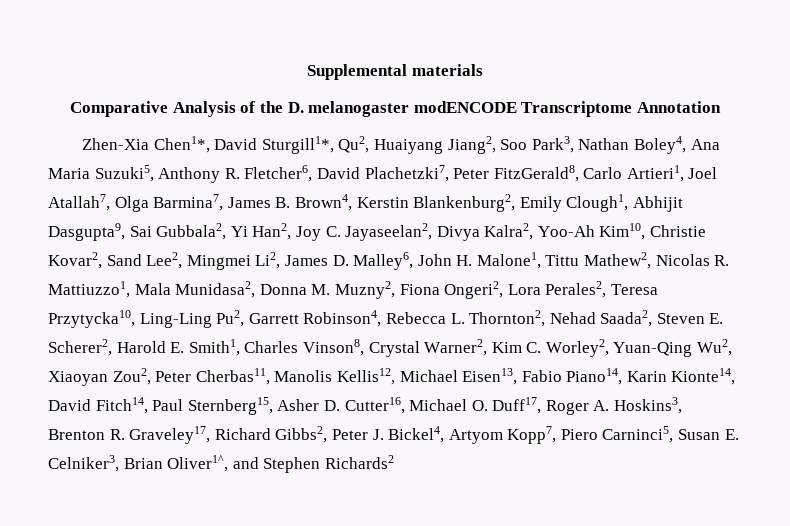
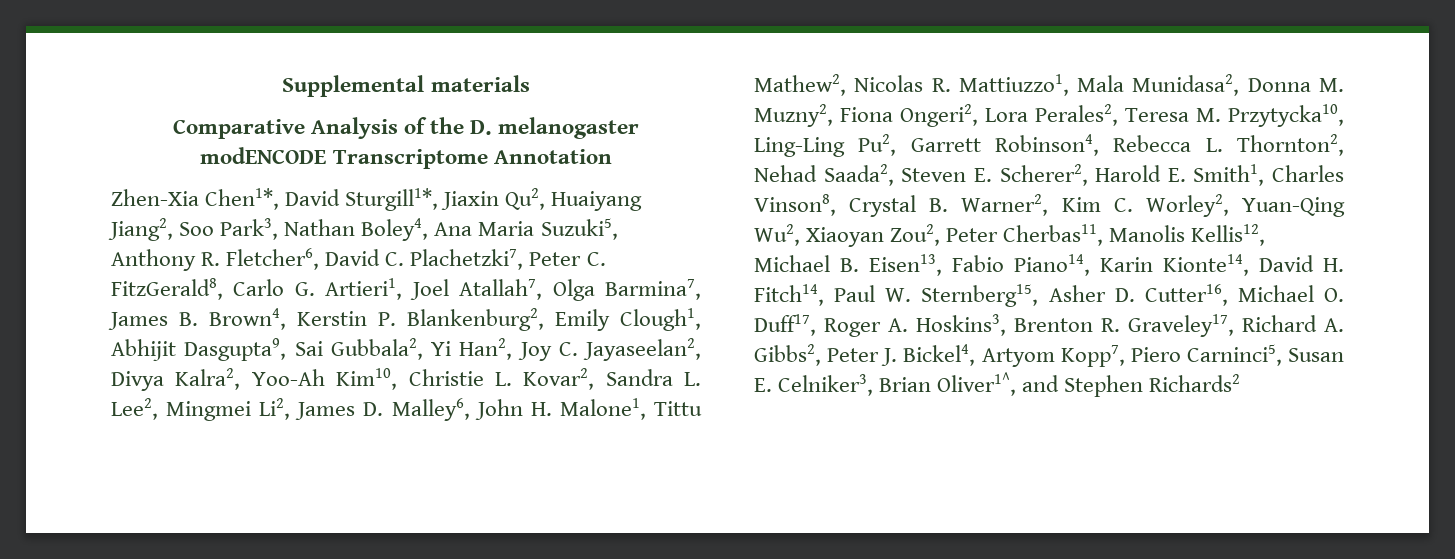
- Zhen-Xia Chen1*, David Sturgill1*, Qu2, Huaiyang Jiang2, Soo Park3, Nathan Boley4, Ana Maria Suzuki5, Anthony R. Fletcher6, David Plachetzki7, Peter FitzGerald8, Carlo Artieri1, Joel Atallah7, Olga Barmina7, James B. Brown4, Kerstin Blankenburg2, Emily Clough1, Abhijit Dasgupta9, Sai Gubbala2, Yi Han2, Joy C. Jayaseelan2, Divya Kalra2, Yoo-Ah Kim10, Christie Kovar2, Sand Lee2, Mingmei Li2, James D. Malley6, John H. Malone1, Tittu Mathew2, Nicolas R. Mattiuzzo1, Mala Munidasa2, Donna M. Muzny2, Fiona Ongeri2, Lora Perales2, Teresa Przytycka10, Ling-Ling Pu2, Garrett Robinson4, Rebecca L. Thornton2, Nehad Saada2, Steven E. Scherer2, Harold E. Smith1, Charles Vinson8, Crystal Warner2, Kim C. Worley2, Yuan-Qing Wu2, Xiaoyan Zou2, Peter Cherbas11, Manolis Kellis12, Michael Eisen13, Fabio Piano14, Karin Kionte14, David Fitch14, Paul Sternberg15, Asher D. Cutter16, Michael O. Duff17, Roger A. Hoskins3, Brenton R. Graveley17, Richard Gibbs2, Peter J. Bickel4, Artyom Kopp7, Piero Carninci5, Susan E. Celniker3, Brian Oliver1^, and Stephen Richards2
+ Zhen-Xia Chen1*, David Sturgill1*, Jiaxin Qu2, Huaiyang Jiang2, Soo Park3, Nathan Boley4, Ana Maria Suzuki5, Anthony R. Fletcher6, David C. Plachetzki7, Peter C. FitzGerald8, Carlo G. Artieri1, Joel Atallah7, Olga Barmina7, James B. Brown4, Kerstin P. Blankenburg2, Emily Clough1, Abhijit Dasgupta9, Sai Gubbala2, Yi Han2, Joy C. Jayaseelan2, Divya Kalra2, Yoo-Ah Kim10, Christie L. Kovar2, Sandra L. Lee2, Mingmei Li2, James D. Malley6, John H. Malone1, Tittu Mathew2, Nicolas R. Mattiuzzo1, Mala Munidasa2, Donna M. Muzny2, Fiona Ongeri2, Lora Perales2, Teresa M. Przytycka10, Ling-Ling Pu2, Garrett Robinson4, Rebecca L. Thornton2, Nehad Saada2, Steven E. Scherer2, Harold E. Smith1, Charles Vinson8, Crystal B. Warner2, Kim C. Worley2, Yuan-Qing Wu2, Xiaoyan Zou2, Peter Cherbas11, Manolis Kellis12, Michael B. Eisen13, Fabio Piano14, Karin Kionte14, David H. Fitch14, Paul W. Sternberg15, Asher D. Cutter16, Michael O. Duff17, Roger A. Hoskins3, Brenton R. Graveley17, Richard A. Gibbs2, Peter J. Bickel4, Artyom Kopp7, Piero Carninci5, Susan E. Celniker3, Brian Oliver1^, and Stephen Richards2

